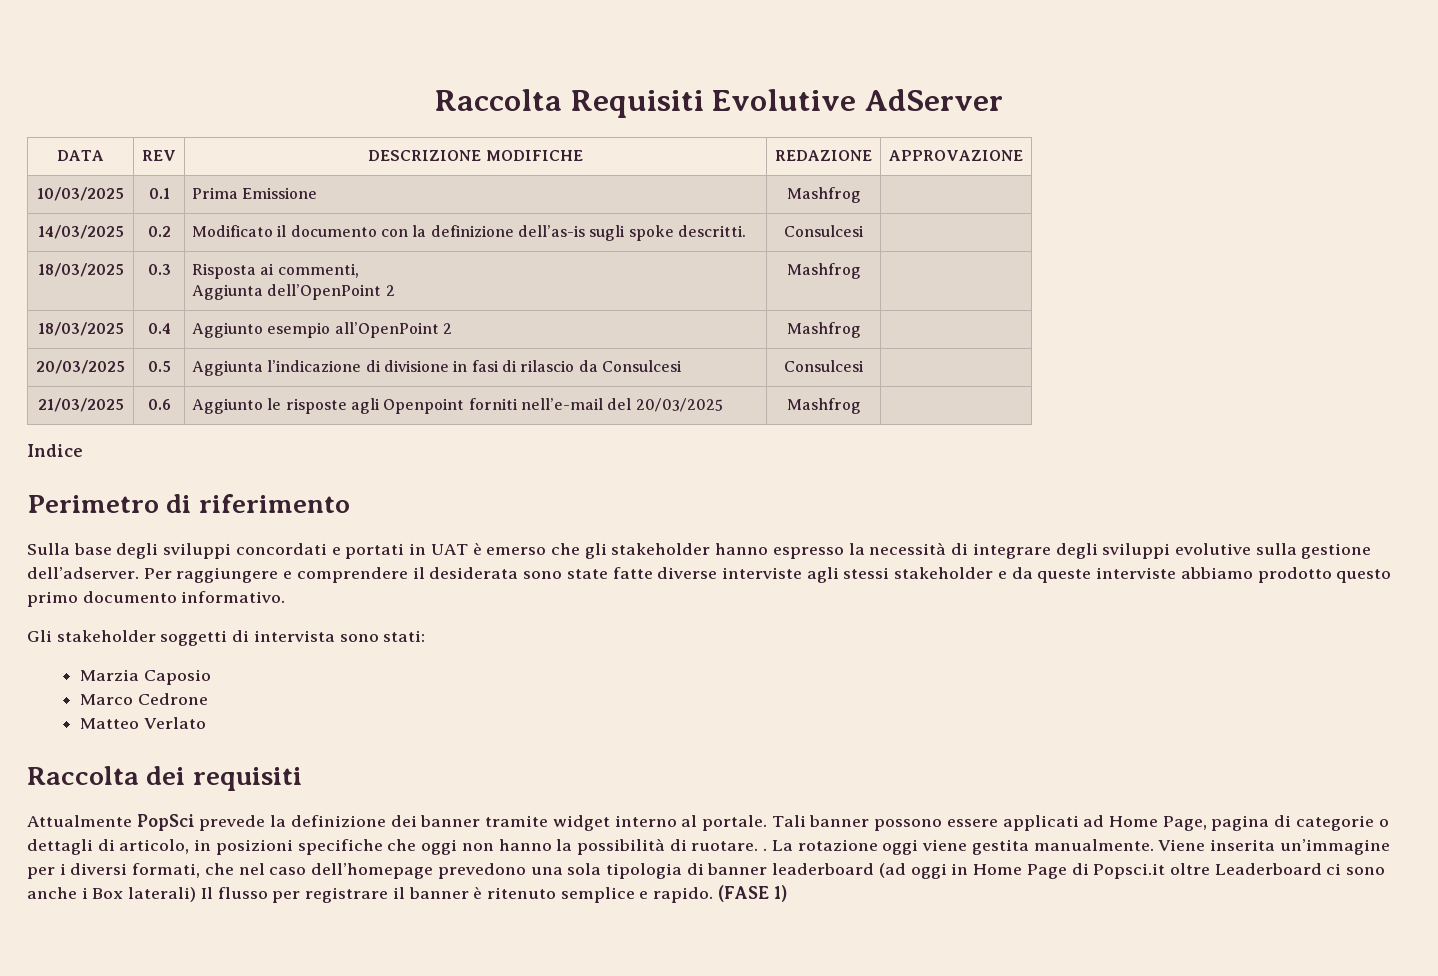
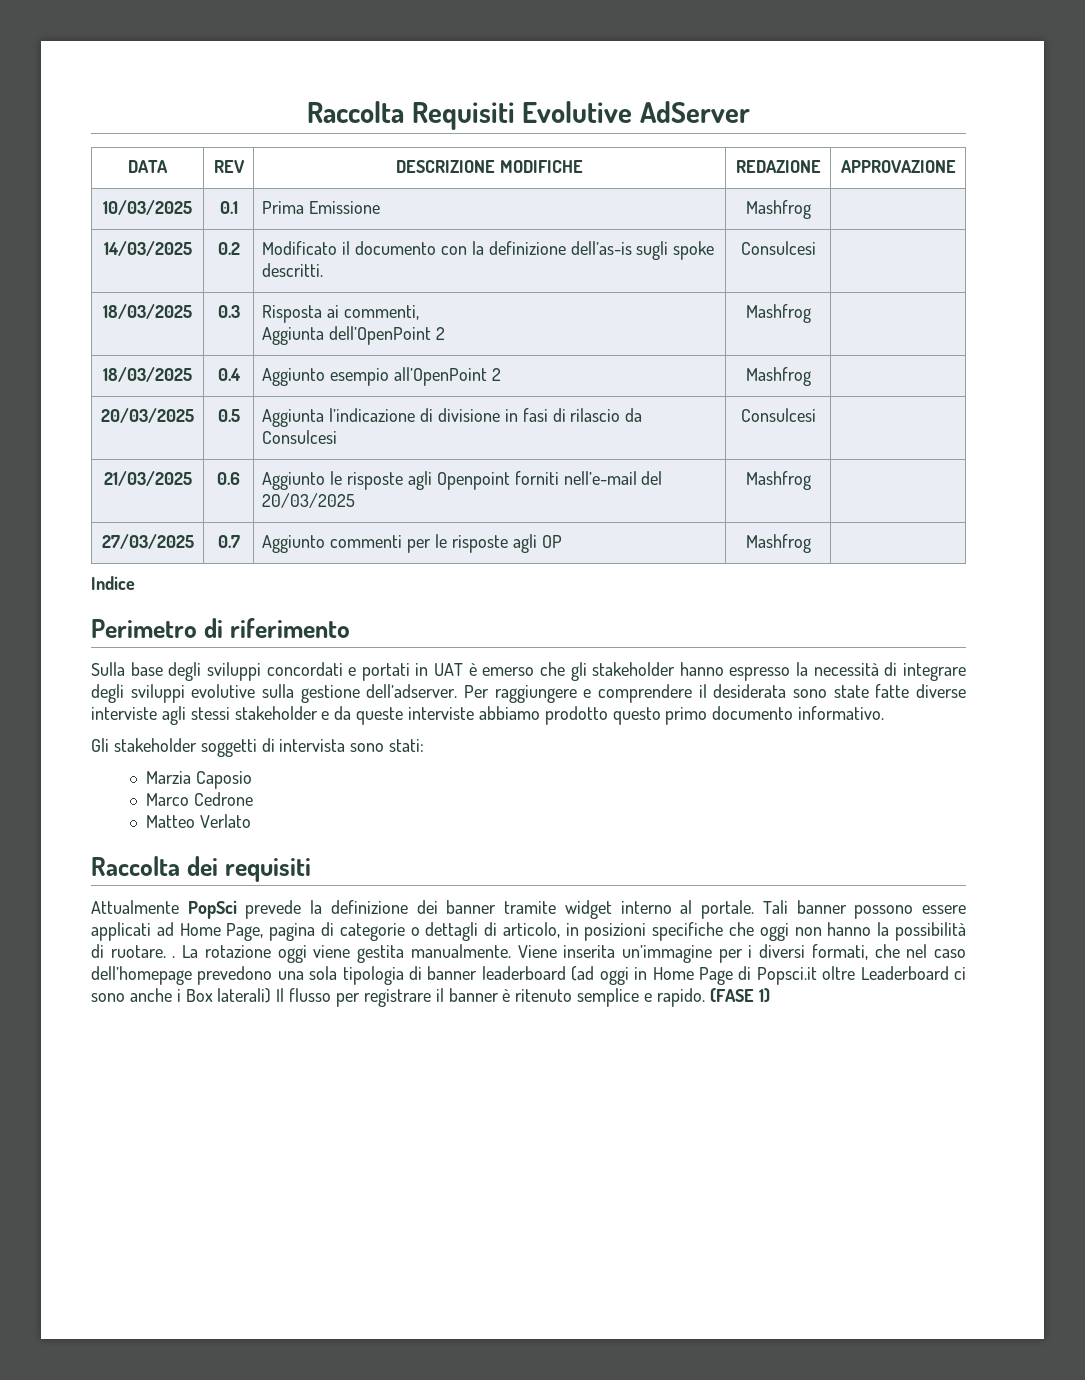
+ 27/03/2025 | 0.7 | Aggiunto commenti per le risposte agli OP | Mashfrog |

